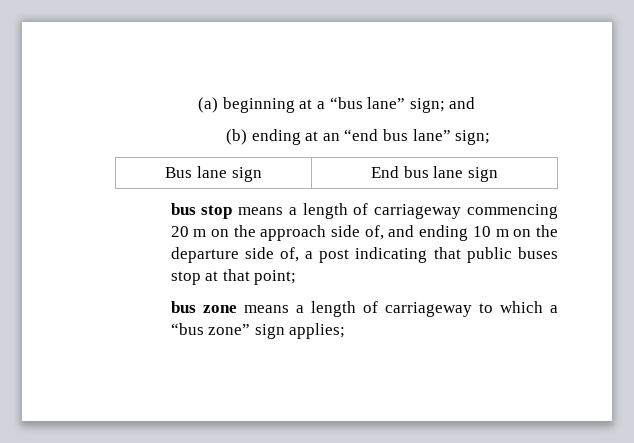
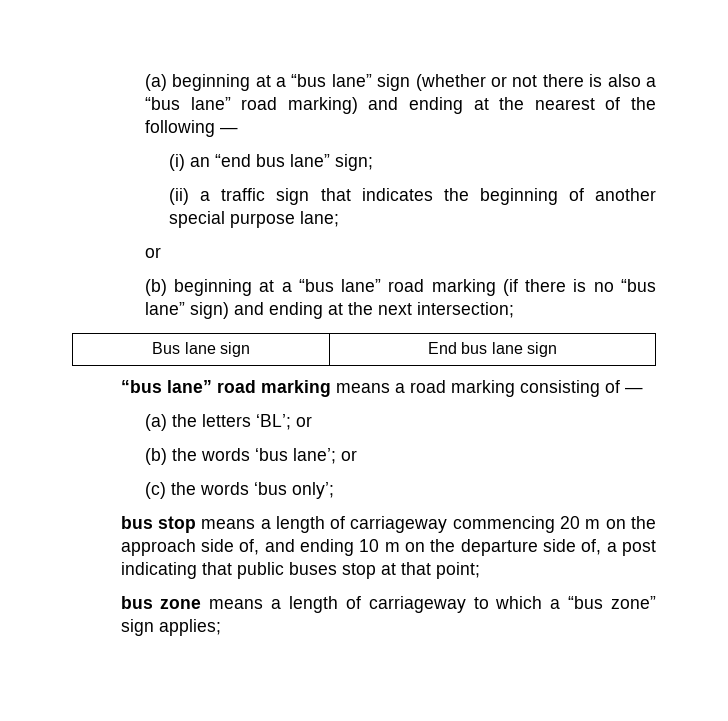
- (a) beginning at a “bus lane” sign; and
- (b) ending at an “end bus lane” sign;
+ (a) beginning at a “bus lane” sign (whether or not there is also a “bus lane” road marking) and ending at the nearest of the following —
+ (i) an “end bus lane” sign;
+ (ii) a traffic sign that indicates the beginning of another special purpose lane;
+ or
+ (b) beginning at a “bus lane” road marking (if there is no “bus lane” sign) and ending at the next intersection;
+ “bus lane” road marking means a road marking consisting of —
+ (a) the letters ‘BL’; or
+ (b) the words ‘bus lane’; or
+ (c) the words ‘bus only’;

